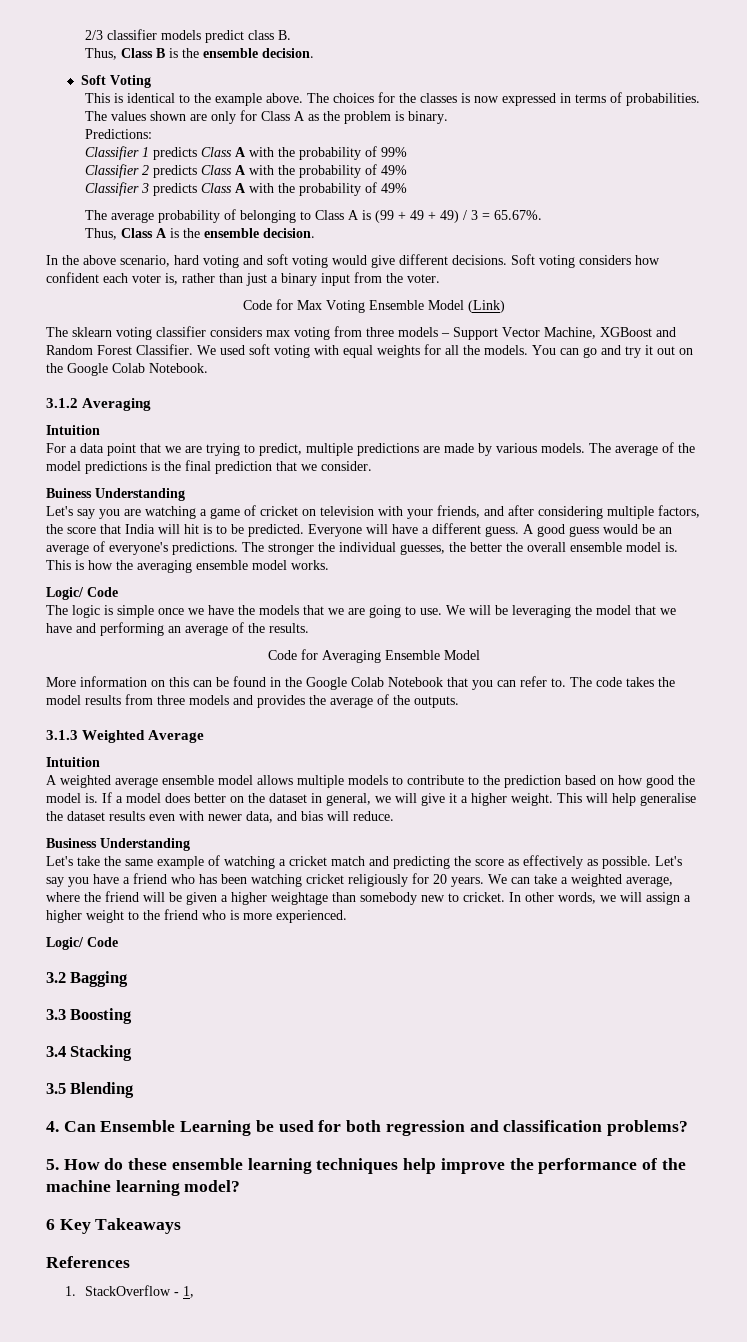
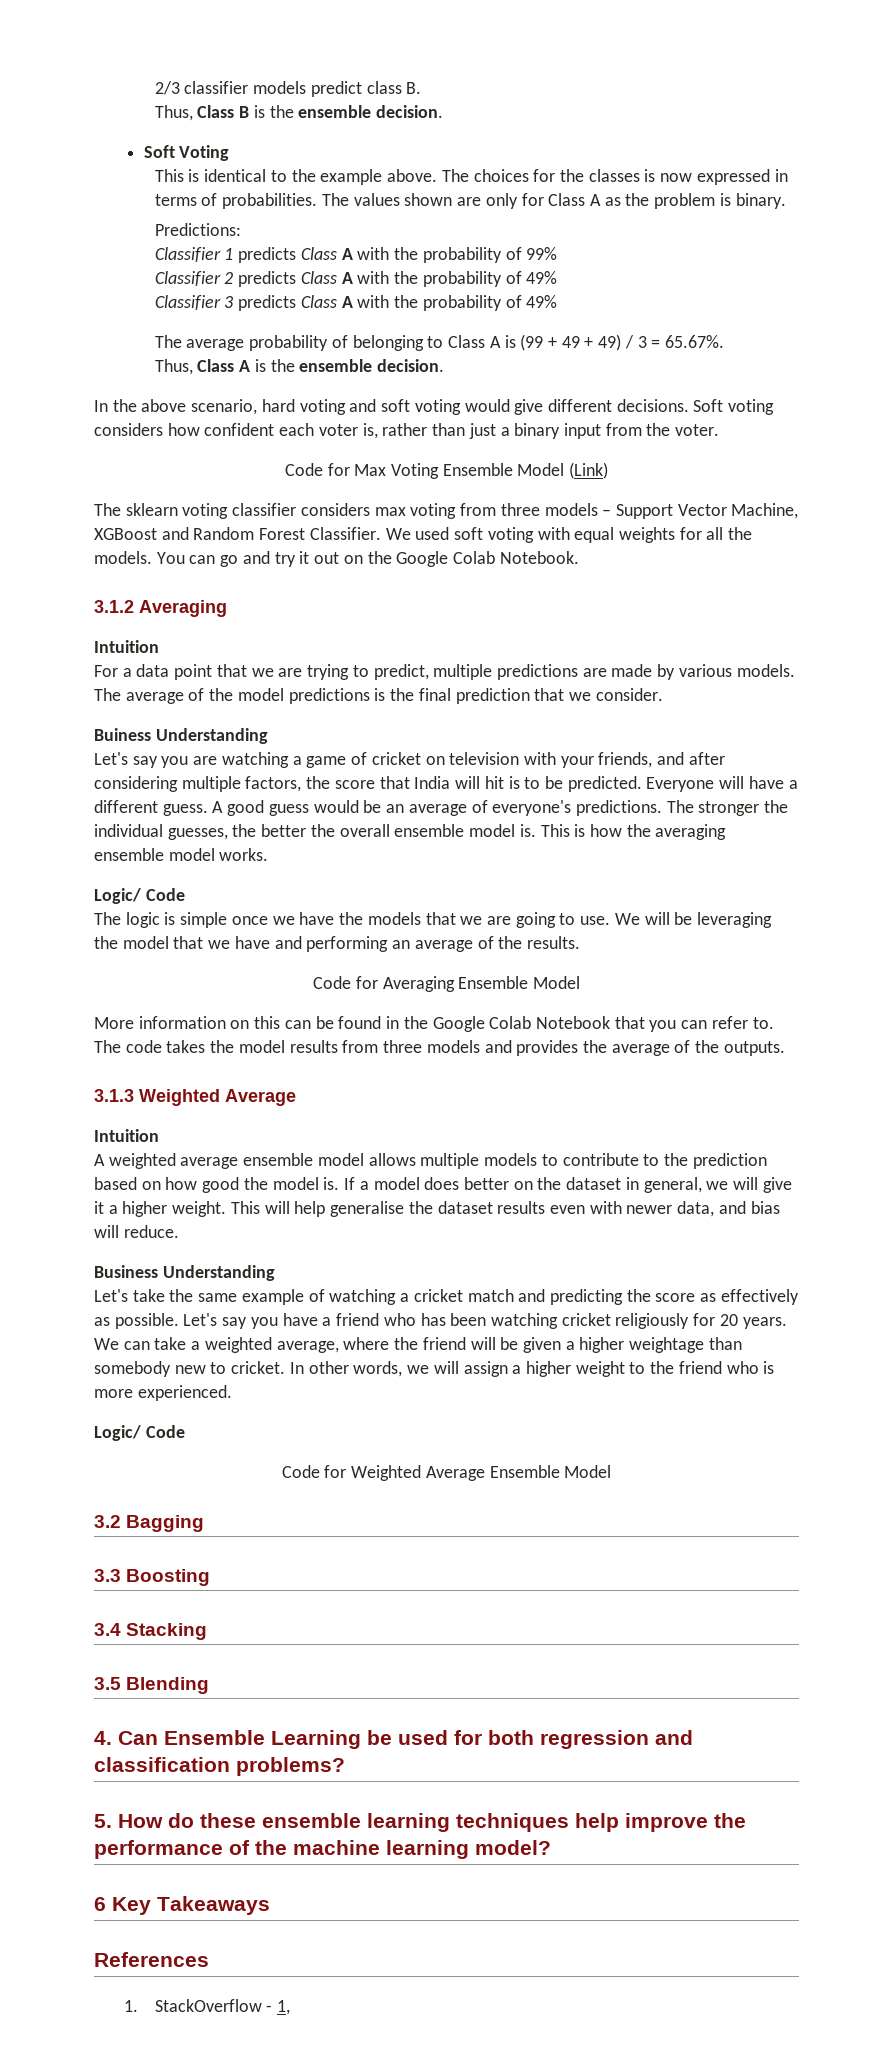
+ Code for Weighted Average Ensemble Model

